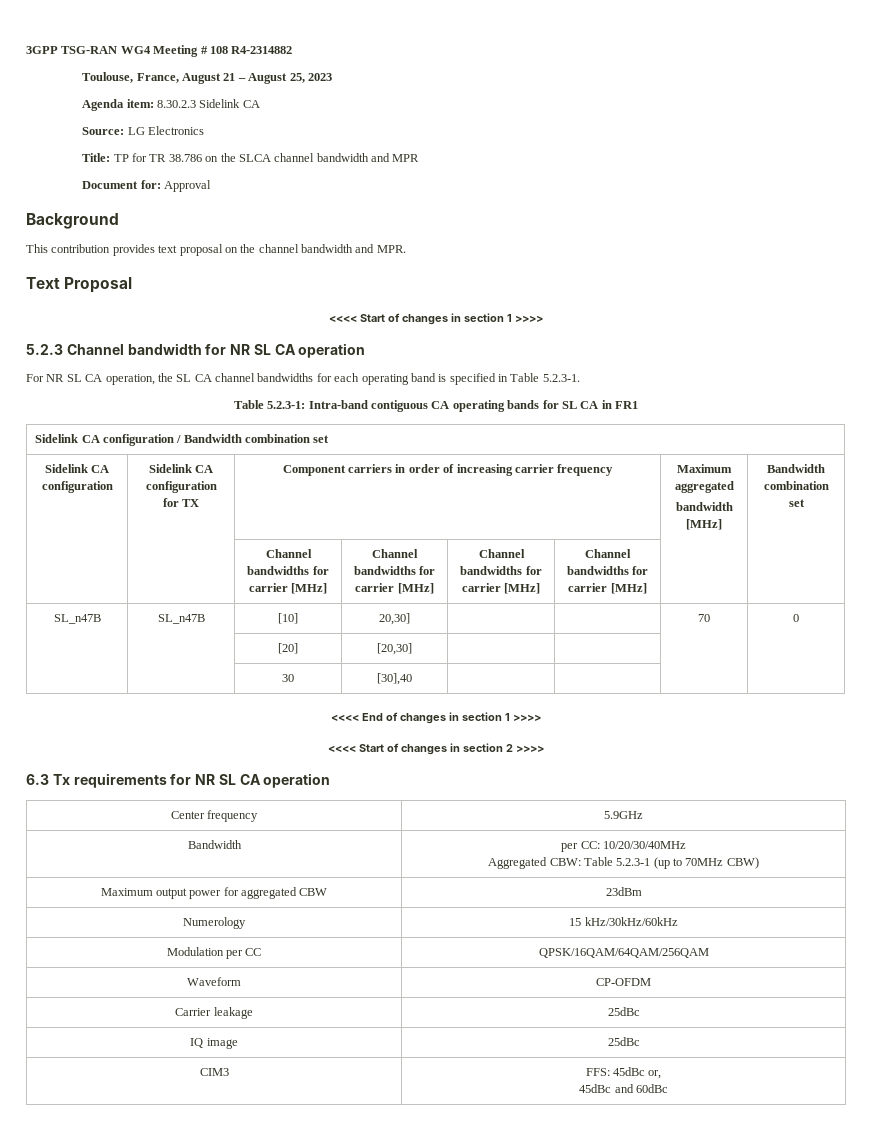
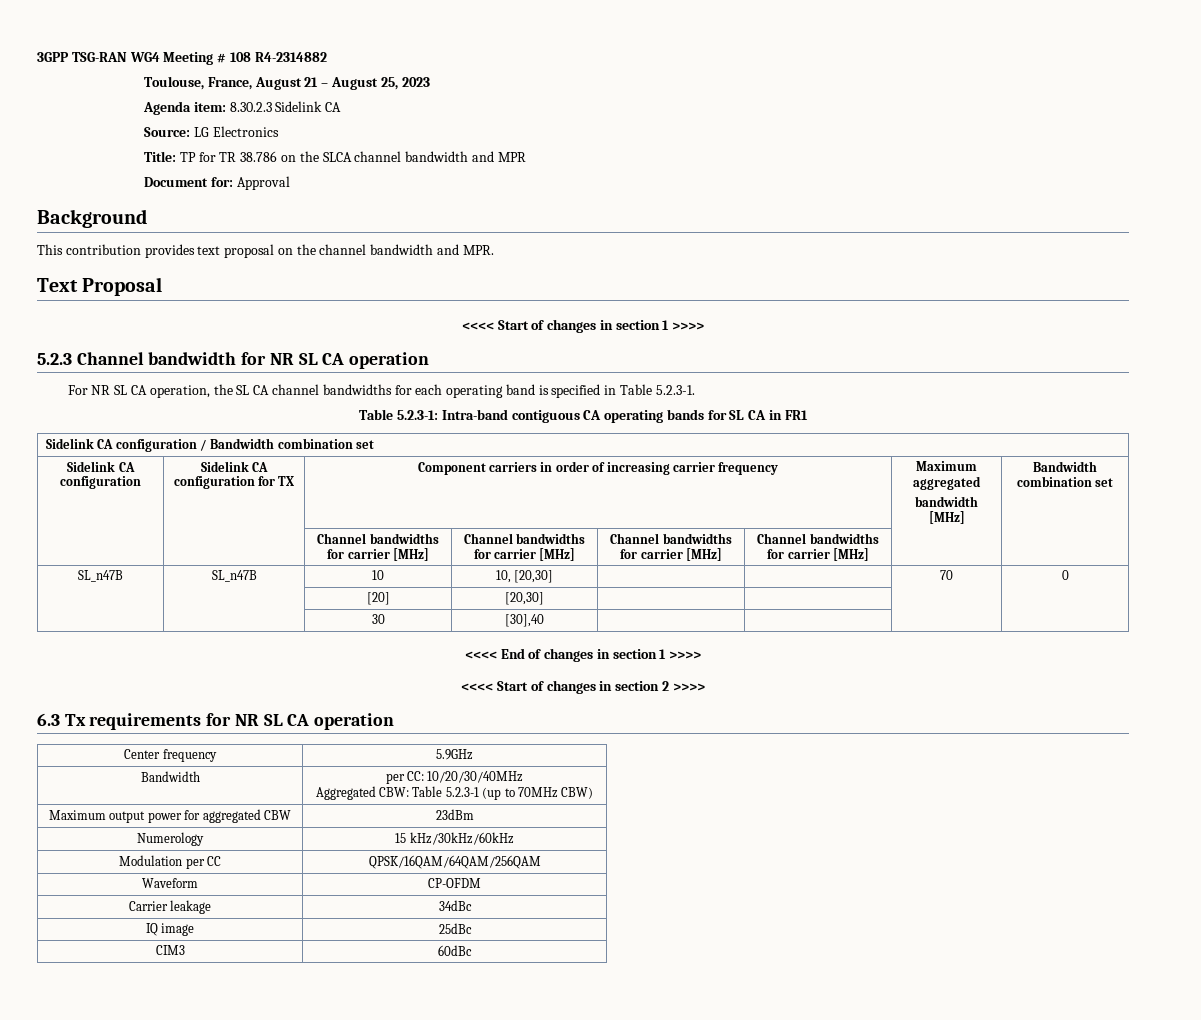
- SL_n47B | SL_n47B | [10] | 20,30] | | | 70 | 0
+ SL_n47B | SL_n47B | 10 | 10, [20,30] | | | 70 | 0
- Carrier leakage | 25dBc
+ Carrier leakage | 34dBc
- CIM3 | FFS: 45dBc or,
- 45dBc and 60dBc
+ CIM3 | 60dBc

